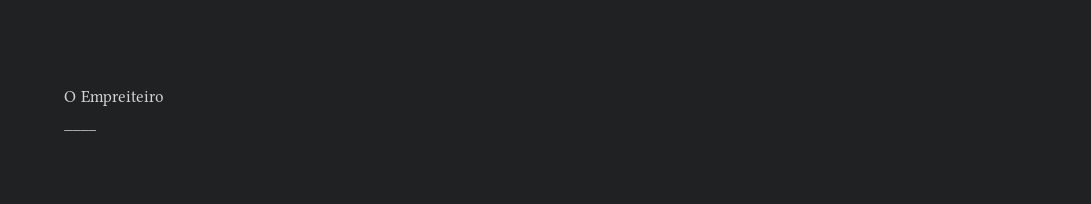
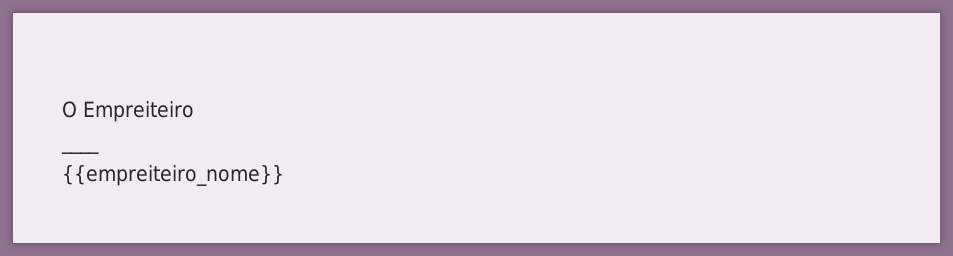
+ {{empreiteiro_nome}}

